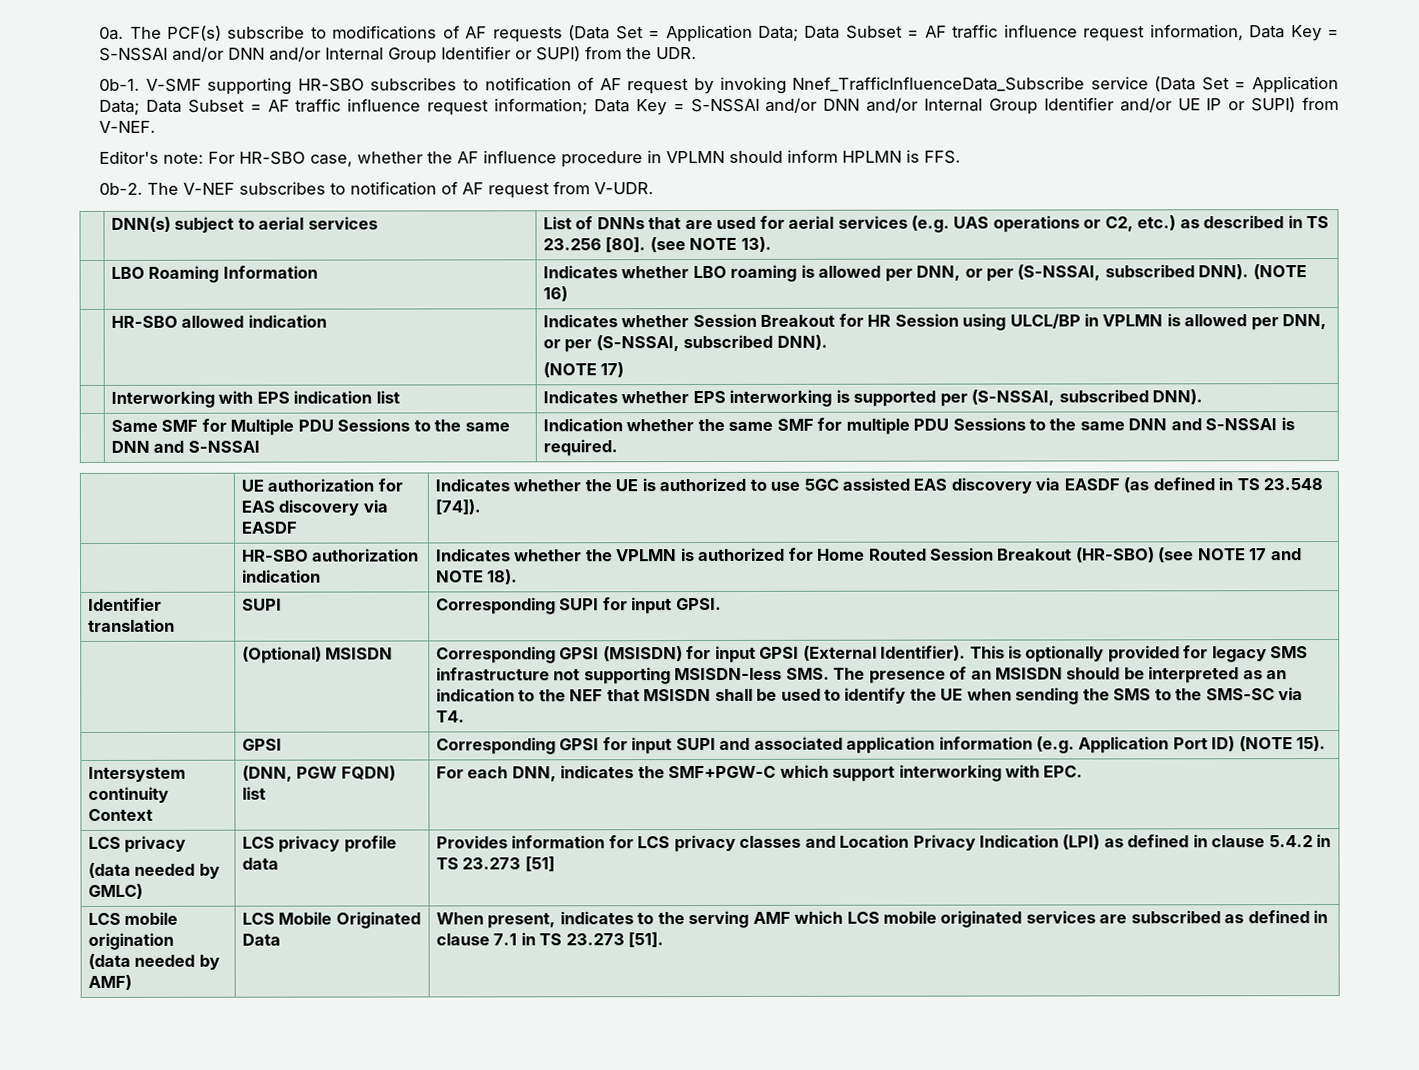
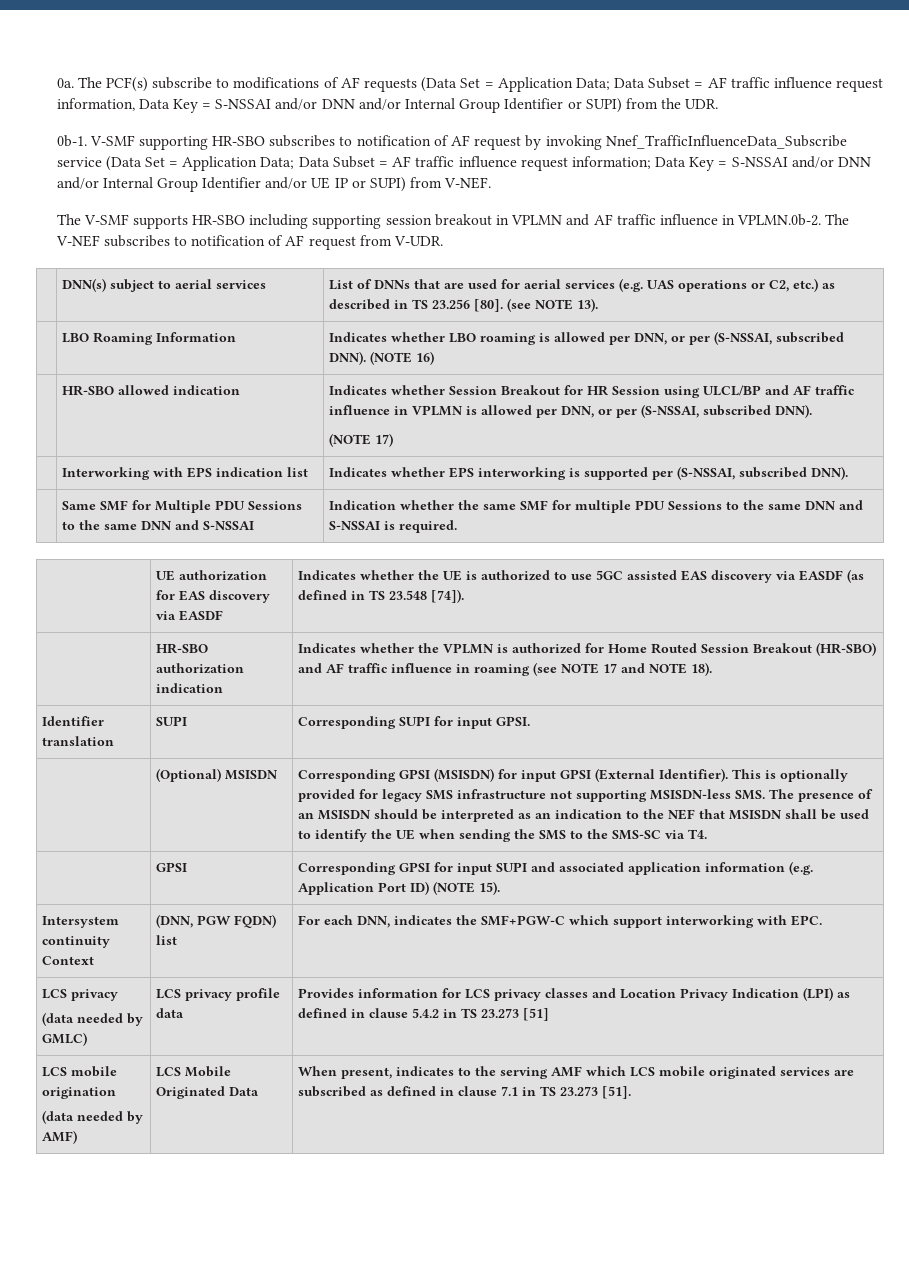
- Editor's note: For HR-SBO case, whether the AF influence procedure in VPLMN should inform HPLMN is FFS.
- 0b-2. The V-NEF subscribes to notification of AF request from V-UDR.
+ The V-SMF supports HR-SBO including supporting session breakout in VPLMN and AF traffic influence in VPLMN.0b-2. The V-NEF subscribes to notification of AF request from V-UDR.
- | HR-SBO allowed indication | Indicates whether Session Breakout for HR Session using ULCL/BP in VPLMN is allowed per DNN, or per (S-NSSAI, subscribed DNN).
+ | HR-SBO allowed indication | Indicates whether Session Breakout for HR Session using ULCL/BP and AF traffic influence in VPLMN is allowed per DNN, or per (S-NSSAI, subscribed DNN).
- | HR-SBO authorization indication | Indicates whether the VPLMN is authorized for Home Routed Session Breakout (HR-SBO) (see NOTE 17 and NOTE 18).
+ | HR-SBO authorization indication | Indicates whether the VPLMN is authorized for Home Routed Session Breakout (HR-SBO) and AF traffic influence in roaming (see NOTE 17 and NOTE 18).

